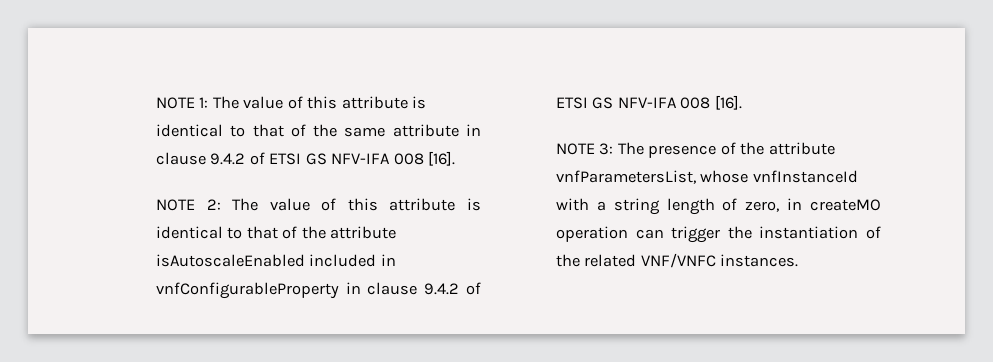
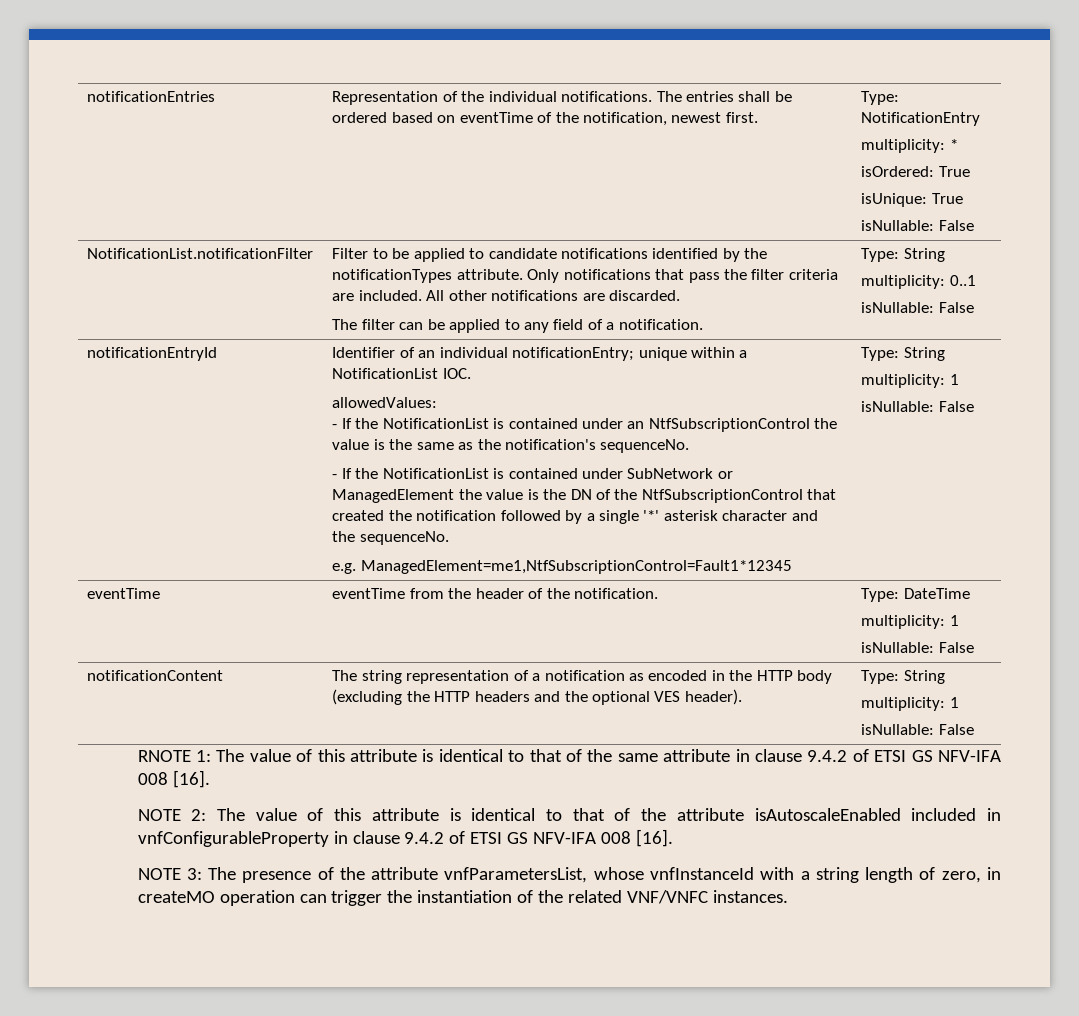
- NOTE 1: The value of this attribute is identical to that of the same attribute in clause 9.4.2 of ETSI GS NFV-IFA 008 [16].
+ notificationEntries | Representation of the individual notifications. The entries shall be ordered based on eventTime of the notification, newest first. | Type: NotificationEntry
+ multiplicity: *
+ isOrdered: True
+ isUnique: True
+ isNullable: False
+ NotificationList.notificationFilter | Filter to be applied to candidate notifications identified by the notificationTypes attribute. Only notifications that pass the filter criteria are included. All other notifications are discarded.
+ The filter can be applied to any field of a notification. | Type: String
+ multiplicity: 0..1
+ isNullable: False
+ notificationEntryId | Identifier of an individual notificationEntry; unique within a NotificationList IOC.
+ allowedValues:
+ - If the NotificationList is contained under an NtfSubscriptionControl the value is the same as the notification's sequenceNo.
+ - If the NotificationList is contained under SubNetwork or ManagedElement the value is the DN of the NtfSubscriptionControl that created the notification followed by a single '*' asterisk character and the sequenceNo.
+ e.g. ManagedElement=me1,NtfSubscriptionControl=Fault1*12345 | Type: String
+ multiplicity: 1
+ isNullable: False
+ eventTime | eventTime from the header of the notification. | Type: DateTime
+ multiplicity: 1
+ isNullable: False
+ notificationContent | The string representation of a notification as encoded in the HTTP body (excluding the HTTP headers and the optional VES header). | Type: String
+ multiplicity: 1
+ isNullable: False
+ RNOTE 1: The value of this attribute is identical to that of the same attribute in clause 9.4.2 of ETSI GS NFV-IFA 008 [16].

